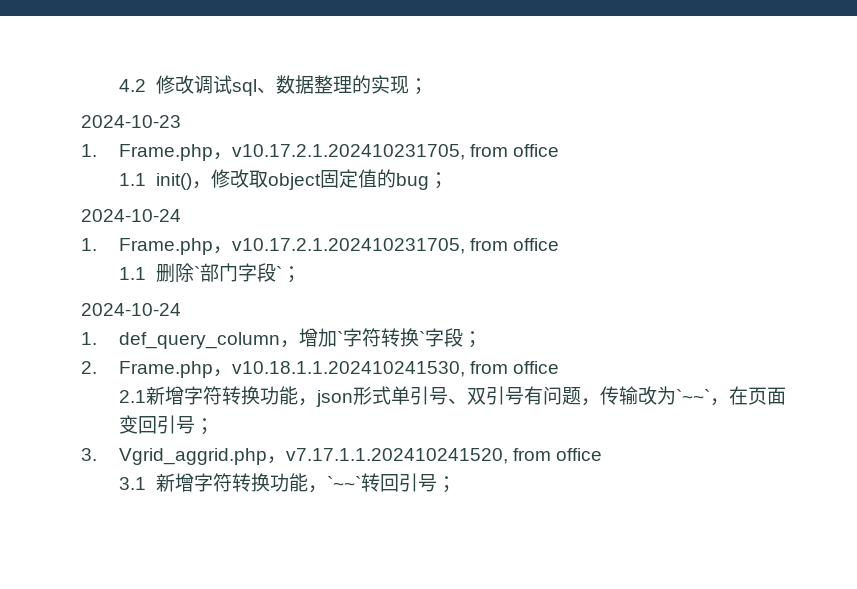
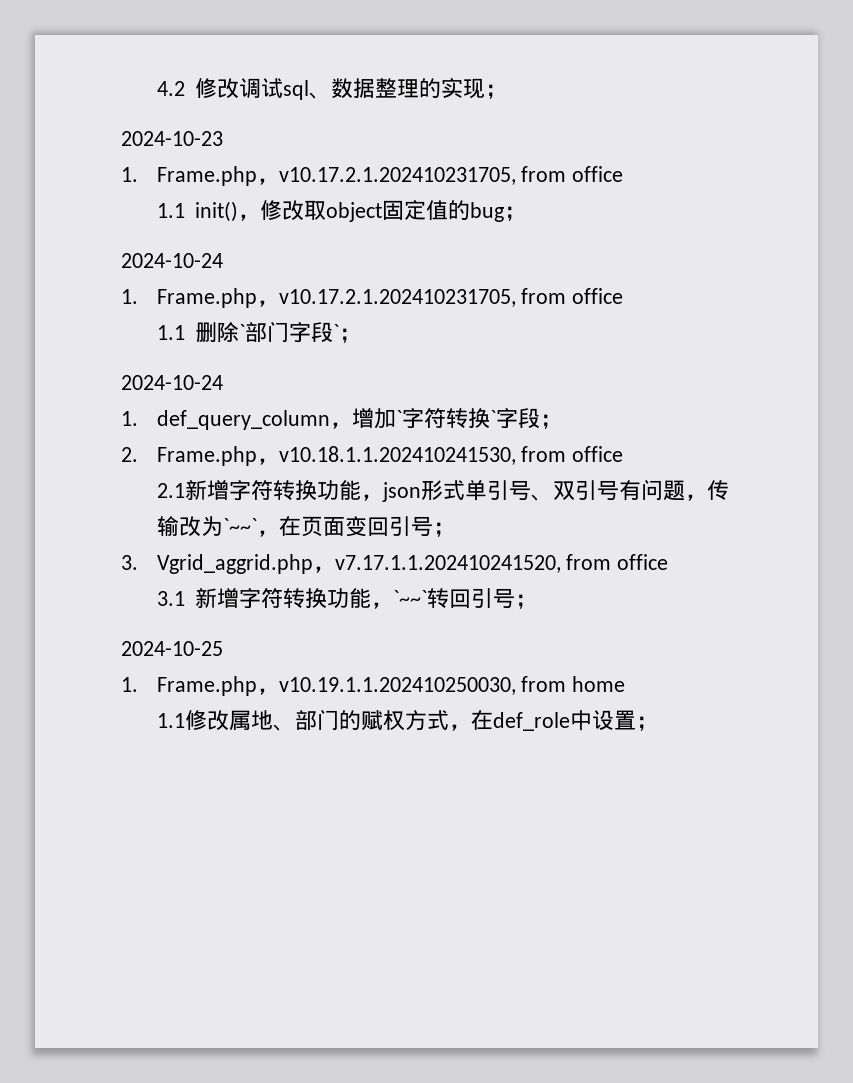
+ 2024-10-25
+ 1. Frame.php，v10.19.1.1.202410250030, from home
+ 1.1修改属地、部门的赋权方式，在def_role中设置；

